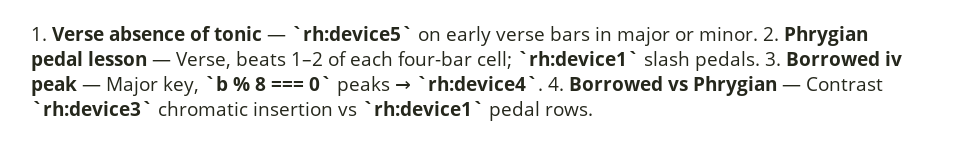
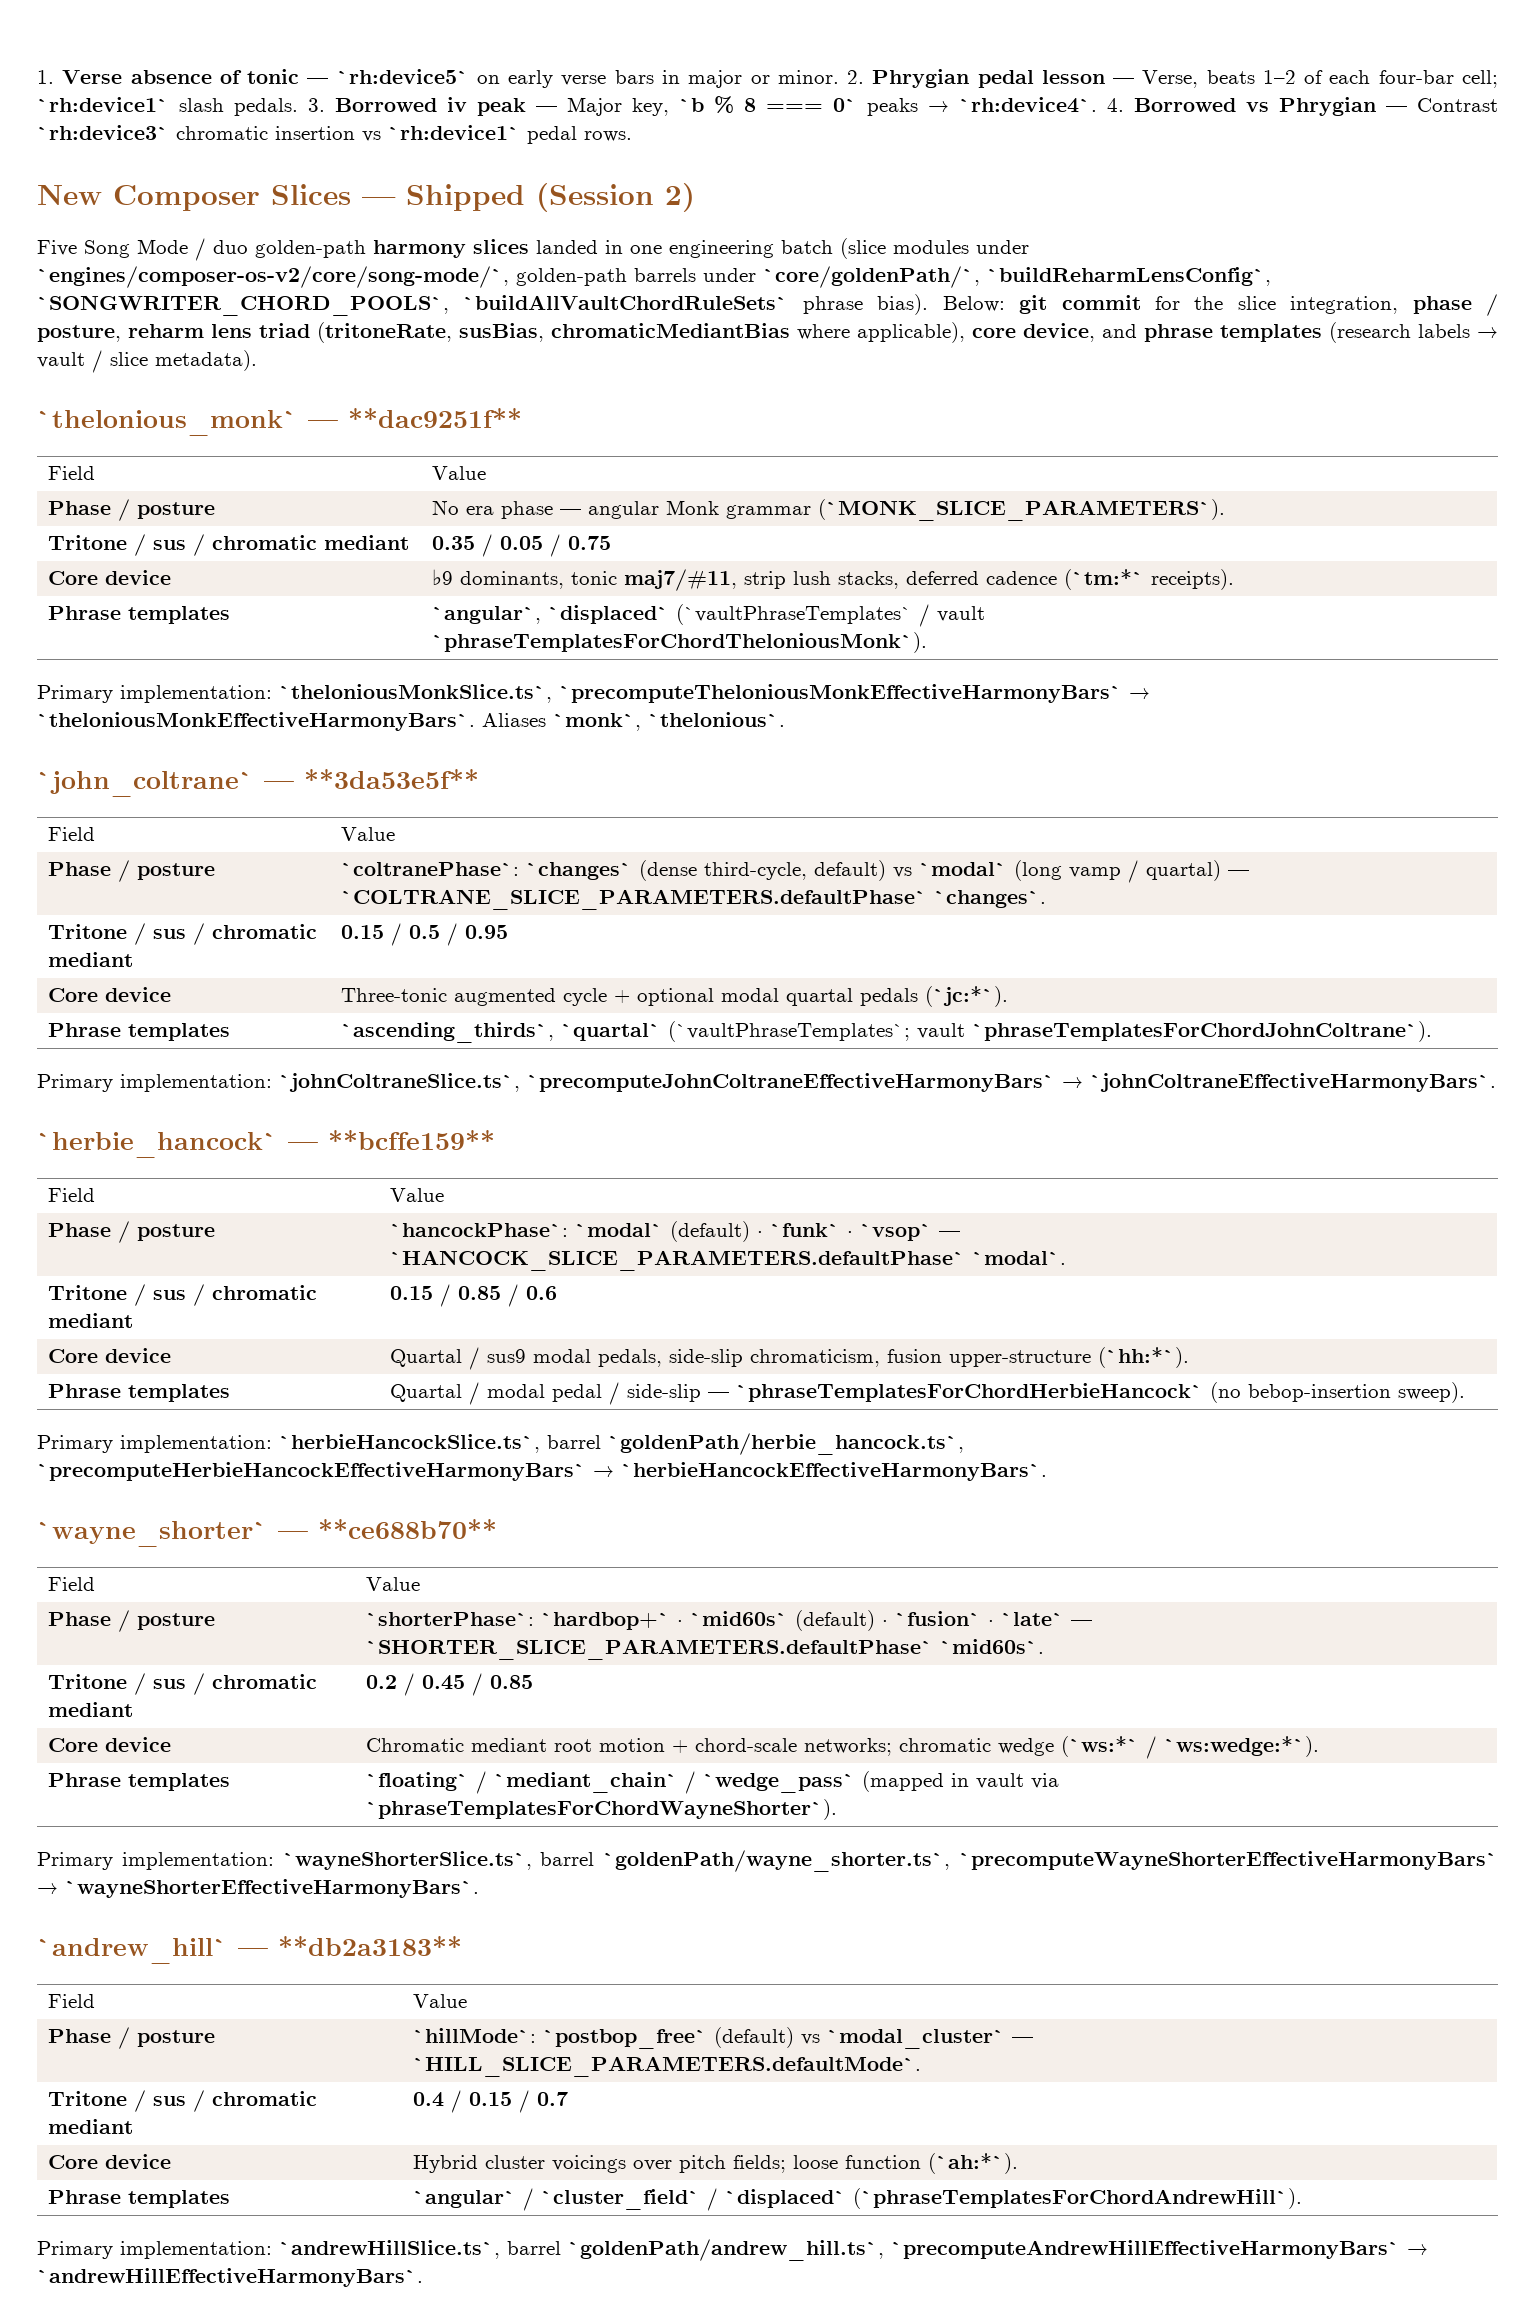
+ New Composer Slices — Shipped (Session 2)
+ Five Song Mode / duo golden-path harmony slices landed in one engineering batch (slice modules under `engines/composer-os-v2/core/song-mode/`, golden-path barrels under `core/goldenPath/`, `buildReharmLensConfig`, `SONGWRITER_CHORD_POOLS`, `buildAllVaultChordRuleSets` phrase bias). Below: git commit for the slice integration, phase / posture, reharm lens triad (tritoneRate, susBias, chromaticMediantBias where applicable), core device, and phrase templates (research labels → vault / slice metadata).
+ `thelonious_monk` — **dac9251f**
+ Field | Value
+ Phase / posture | No era phase — angular Monk grammar (`MONK_SLICE_PARAMETERS`).
+ Tritone / sus / chromatic mediant | 0.35 / 0.05 / 0.75
+ Core device | ♭9 dominants, tonic maj7/#11, strip lush stacks, deferred cadence (`tm:*` receipts).
+ Phrase templates | `angular`, `displaced` (`vaultPhraseTemplates` / vault `phraseTemplatesForChordTheloniousMonk`).
+ Primary implementation: `theloniousMonkSlice.ts`, `precomputeTheloniousMonkEffectiveHarmonyBars` → `theloniousMonkEffectiveHarmonyBars`. Aliases `monk`, `thelonious`.
+ `john_coltrane` — **3da53e5f**
+ Field | Value
+ Phase / posture | `coltranePhase`: `changes` (dense third-cycle, default) vs `modal` (long vamp / quartal) — `COLTRANE_SLICE_PARAMETERS.defaultPhase` `changes`.
+ Tritone / sus / chromatic mediant | 0.15 / 0.5 / 0.95
+ Core device | Three-tonic augmented cycle + optional modal quartal pedals (`jc:*`).
+ Phrase templates | `ascending_thirds`, `quartal` (`vaultPhraseTemplates`; vault `phraseTemplatesForChordJohnColtrane`).
+ Primary implementation: `johnColtraneSlice.ts`, `precomputeJohnColtraneEffectiveHarmonyBars` → `johnColtraneEffectiveHarmonyBars`.
+ `herbie_hancock` — **bcffe159**
+ Field | Value
+ Phase / posture | `hancockPhase`: `modal` (default) · `funk` · `vsop` — `HANCOCK_SLICE_PARAMETERS.defaultPhase` `modal`.
+ Tritone / sus / chromatic mediant | 0.15 / 0.85 / 0.6
+ Core device | Quartal / sus9 modal pedals, side-slip chromaticism, fusion upper-structure (`hh:*`).
+ Phrase templates | Quartal / modal pedal / side-slip — `phraseTemplatesForChordHerbieHancock` (no bebop-insertion sweep).
+ Primary implementation: `herbieHancockSlice.ts`, barrel `goldenPath/herbie_hancock.ts`, `precomputeHerbieHancockEffectiveHarmonyBars` → `herbieHancockEffectiveHarmonyBars`.
+ `wayne_shorter` — **ce688b70**
+ Field | Value
+ Phase / posture | `shorterPhase`: `hardbop+` · `mid60s` (default) · `fusion` · `late` — `SHORTER_SLICE_PARAMETERS.defaultPhase` `mid60s`.
+ Tritone / sus / chromatic mediant | 0.2 / 0.45 / 0.85
+ Core device | Chromatic mediant root motion + chord-scale networks; chromatic wedge (`ws:*` / `ws:wedge:*`).
+ Phrase templates | `floating` / `mediant_chain` / `wedge_pass` (mapped in vault via `phraseTemplatesForChordWayneShorter`).
+ Primary implementation: `wayneShorterSlice.ts`, barrel `goldenPath/wayne_shorter.ts`, `precomputeWayneShorterEffectiveHarmonyBars` → `wayneShorterEffectiveHarmonyBars`.
+ `andrew_hill` — **db2a3183**
+ Field | Value
+ Phase / posture | `hillMode`: `postbop_free` (default) vs `modal_cluster` — `HILL_SLICE_PARAMETERS.defaultMode`.
+ Tritone / sus / chromatic mediant | 0.4 / 0.15 / 0.7
+ Core device | Hybrid cluster voicings over pitch fields; loose function (`ah:*`).
+ Phrase templates | `angular` / `cluster_field` / `displaced` (`phraseTemplatesForChordAndrewHill`).
+ Primary implementation: `andrewHillSlice.ts`, barrel `goldenPath/andrew_hill.ts`, `precomputeAndrewHillEffectiveHarmonyBars` → `andrewHillEffectiveHarmonyBars`.

